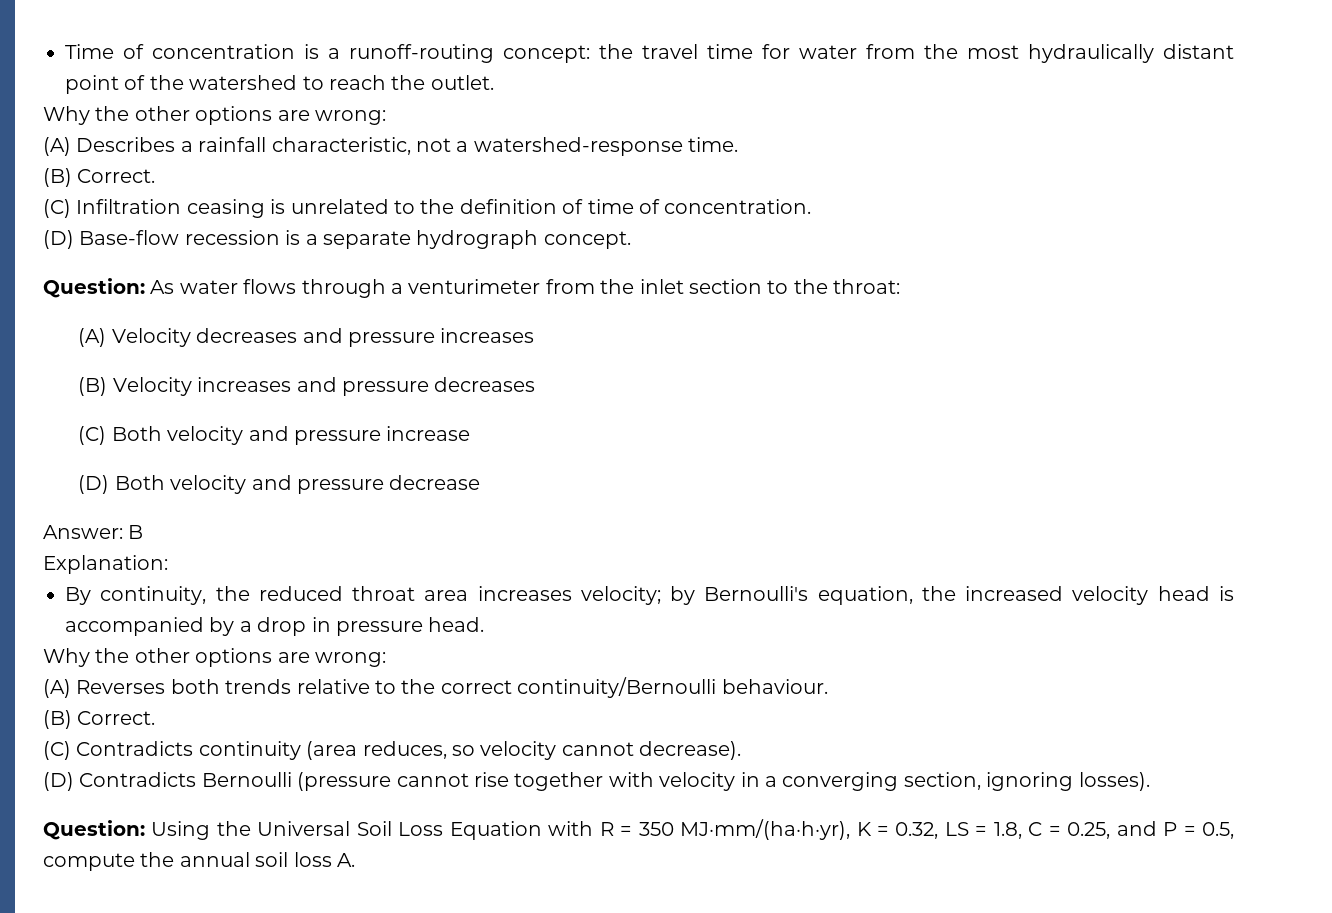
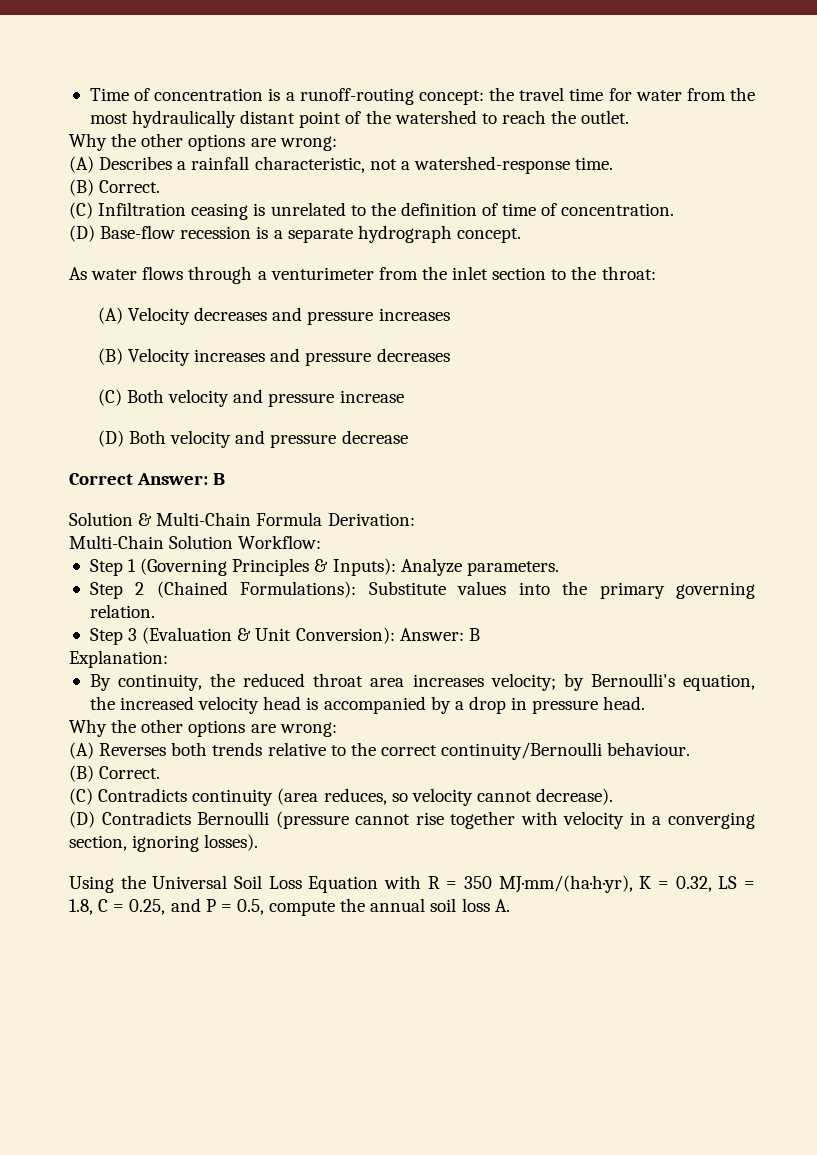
- Question: As water flows through a venturimeter from the inlet section to the throat:
+ As water flows through a venturimeter from the inlet section to the throat:
- Answer: B
+ Correct Answer: B
+ Solution & Multi-Chain Formula Derivation:
+ Multi-Chain Solution Workflow:
+ Step 1 (Governing Principles & Inputs): Analyze parameters.
+ Step 2 (Chained Formulations): Substitute values into the primary governing relation.
+ Step 3 (Evaluation & Unit Conversion): Answer: B
- Question: Using the Universal Soil Loss Equation with R = 350 MJ·mm/(ha·h·yr), K = 0.32, LS = 1.8, C = 0.25, and P = 0.5, compute the annual soil loss A.
+ Using the Universal Soil Loss Equation with R = 350 MJ·mm/(ha·h·yr), K = 0.32, LS = 1.8, C = 0.25, and P = 0.5, compute the annual soil loss A.

